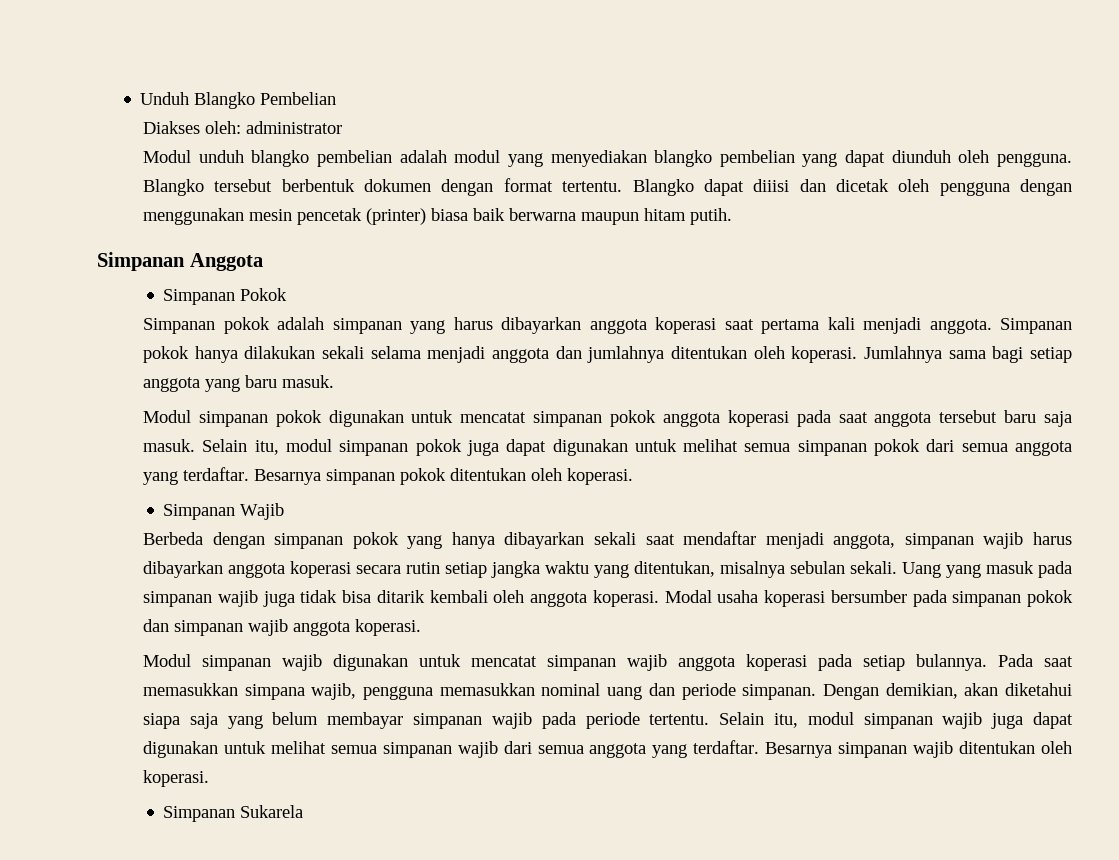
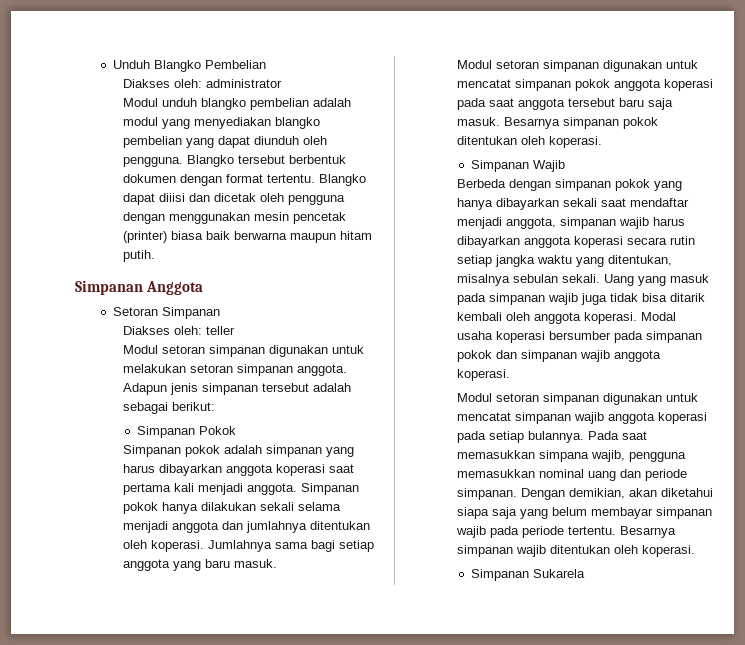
+ Setoran Simpanan
+ Diakses oleh: teller
+ Modul setoran simpanan digunakan untuk melakukan setoran simpanan anggota. Adapun jenis simpanan tersebut adalah sebagai berikut:
- Modul simpanan pokok digunakan untuk mencatat simpanan pokok anggota koperasi pada saat anggota tersebut baru saja masuk.
+ Modul setoran simpanan digunakan untuk mencatat simpanan pokok anggota koperasi pada saat anggota tersebut baru saja masuk.
- Selain itu, modul simpanan pokok juga dapat digunakan untuk melihat semua simpanan pokok dari semua anggota yang terdaftar.
- Modul simpanan wajib digunakan untuk mencatat simpanan wajib anggota koperasi pada setiap bulannya.
+ Modul setoran simpanan digunakan untuk mencatat simpanan wajib anggota koperasi pada setiap bulannya.
- Selain itu, modul simpanan wajib juga dapat digunakan untuk melihat semua simpanan wajib dari semua anggota yang terdaftar.

